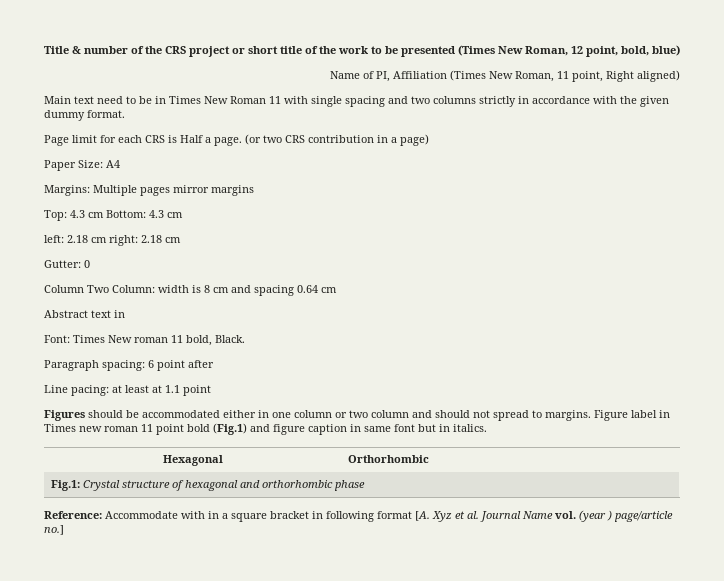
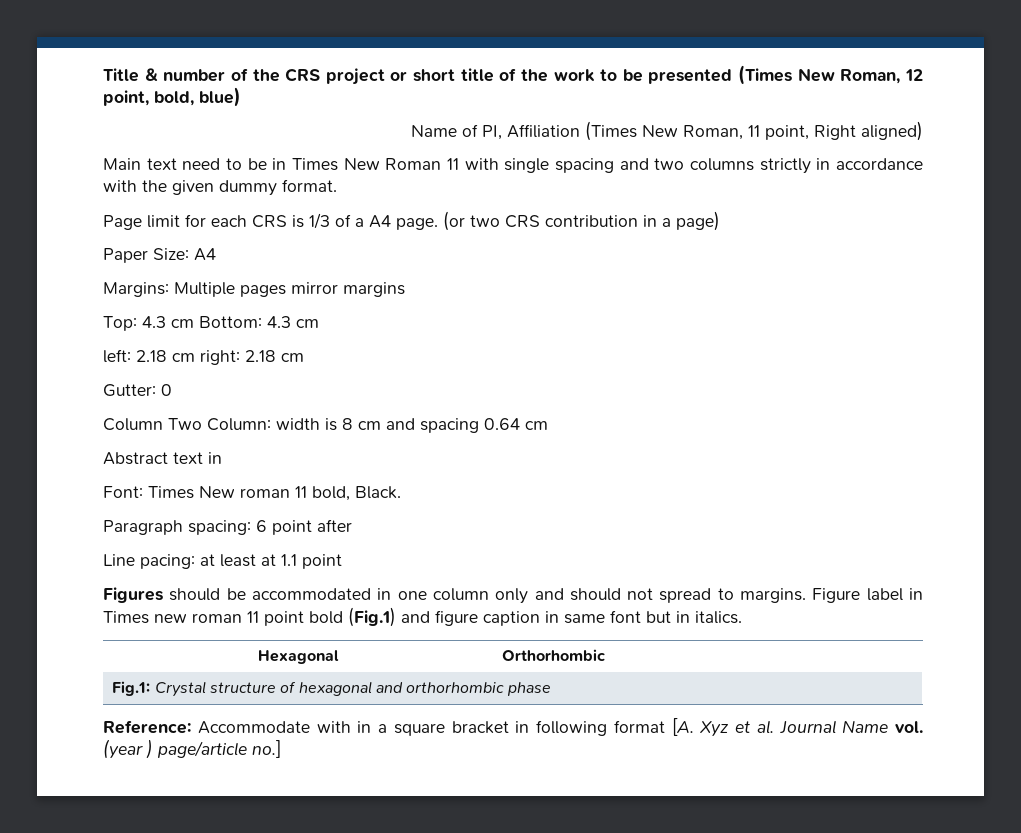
- Page limit for each CRS is Half a page.
+ Page limit for each CRS is 1/3 of a A4 page.
- Figures should be accommodated either in one column or two column and should not spread to margins.
+ Figures should be accommodated in one column only and should not spread to margins.

